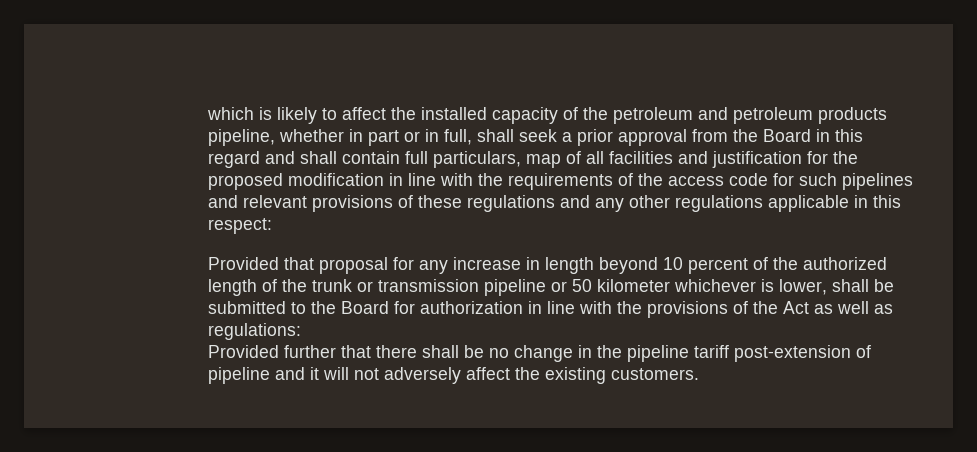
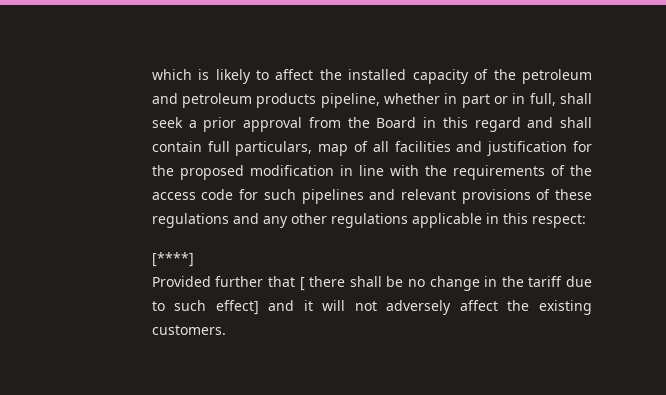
- Provided that proposal for any increase in length beyond 10 percent of the authorized length of the trunk or transmission pipeline or 50 kilometer whichever is lower, shall be submitted to the Board for authorization in line with the provisions of the Act as well as regulations:
+ [****]
- Provided further that there shall be no change in the pipeline tariff post-extension of pipeline and it will not adversely affect the existing customers.
+ Provided further that [ there shall be no change in the tariff due to such effect] and it will not adversely affect the existing customers.

